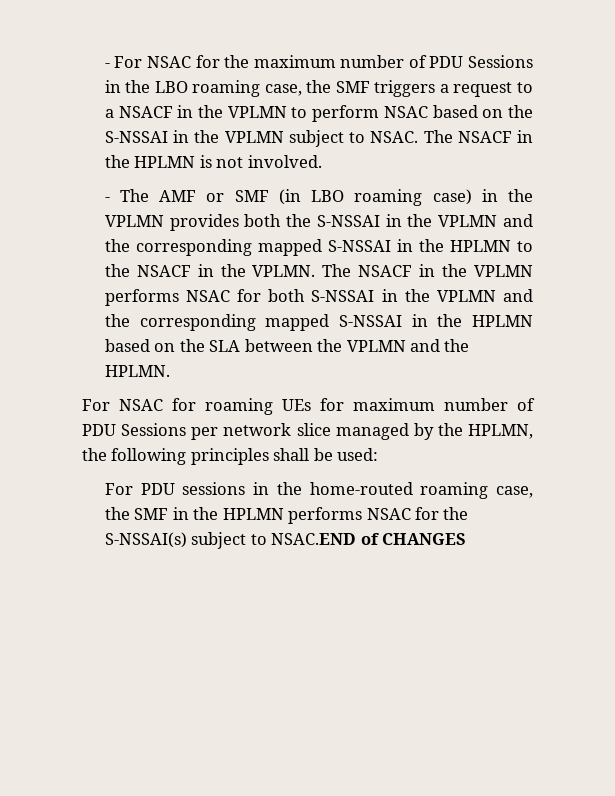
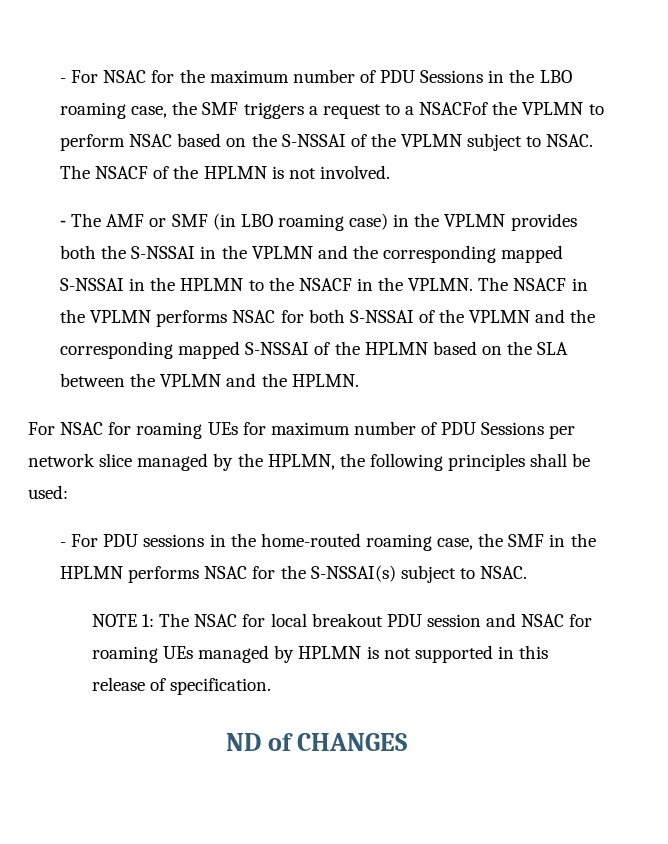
- - For NSAC for the maximum number of PDU Sessions in the LBO roaming case, the SMF triggers a request to a NSACF in the VPLMN to perform NSAC based on the S-NSSAI in the VPLMN subject to NSAC.
+ - For NSAC for the maximum number of PDU Sessions in the LBO roaming case, the SMF triggers a request to a NSACFof the VPLMN to perform NSAC based on the S-NSSAI of the VPLMN subject to NSAC.
- The NSACF in the HPLMN is not involved.
+ The NSACF of the HPLMN is not involved.
- The NSACF in the VPLMN performs NSAC for both S-NSSAI in the VPLMN and the corresponding mapped S-NSSAI in the HPLMN based on the SLA between the VPLMN and the HPLMN.
+ The NSACF in the VPLMN performs NSAC for both S-NSSAI of the VPLMN and the corresponding mapped S-NSSAI of the HPLMN based on the SLA between the VPLMN and the HPLMN.
- For PDU sessions in the home-routed roaming case, the SMF in the HPLMN performs NSAC for the S-NSSAI(s) subject to NSAC.END of CHANGES
+ - For PDU sessions in the home-routed roaming case, the SMF in the HPLMN performs NSAC for the S-NSSAI(s) subject to NSAC.
+ NOTE 1: The NSAC for local breakout PDU session and NSAC for roaming UEs managed by HPLMN is not supported in this release of specification.
+ ND of CHANGES

